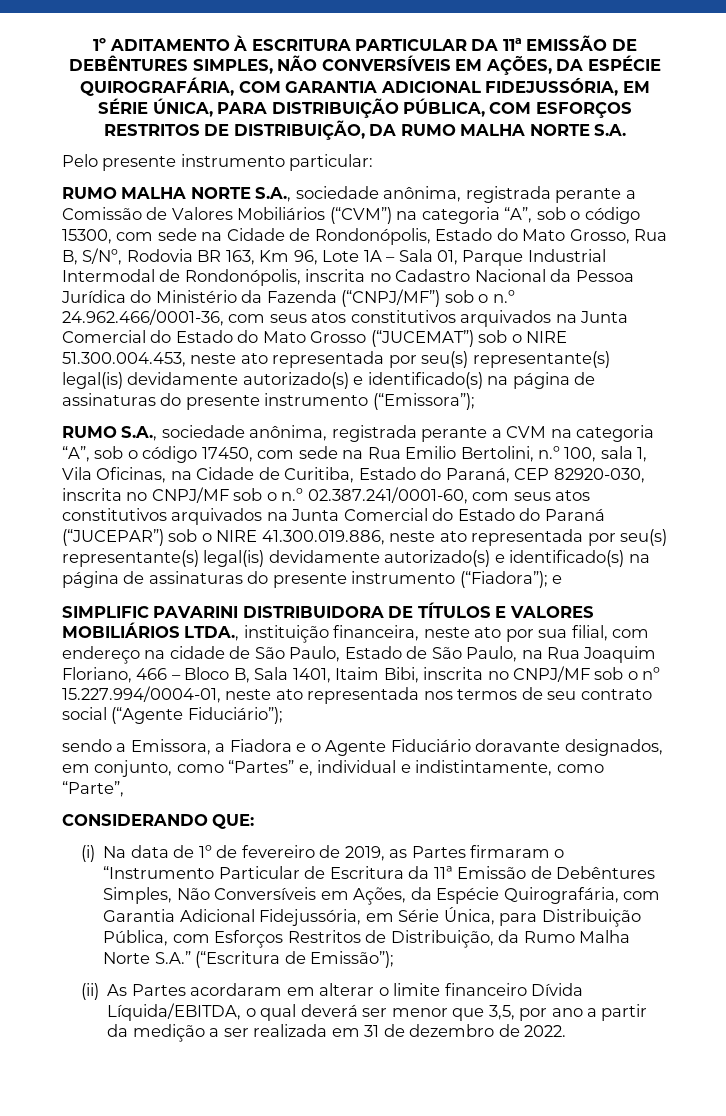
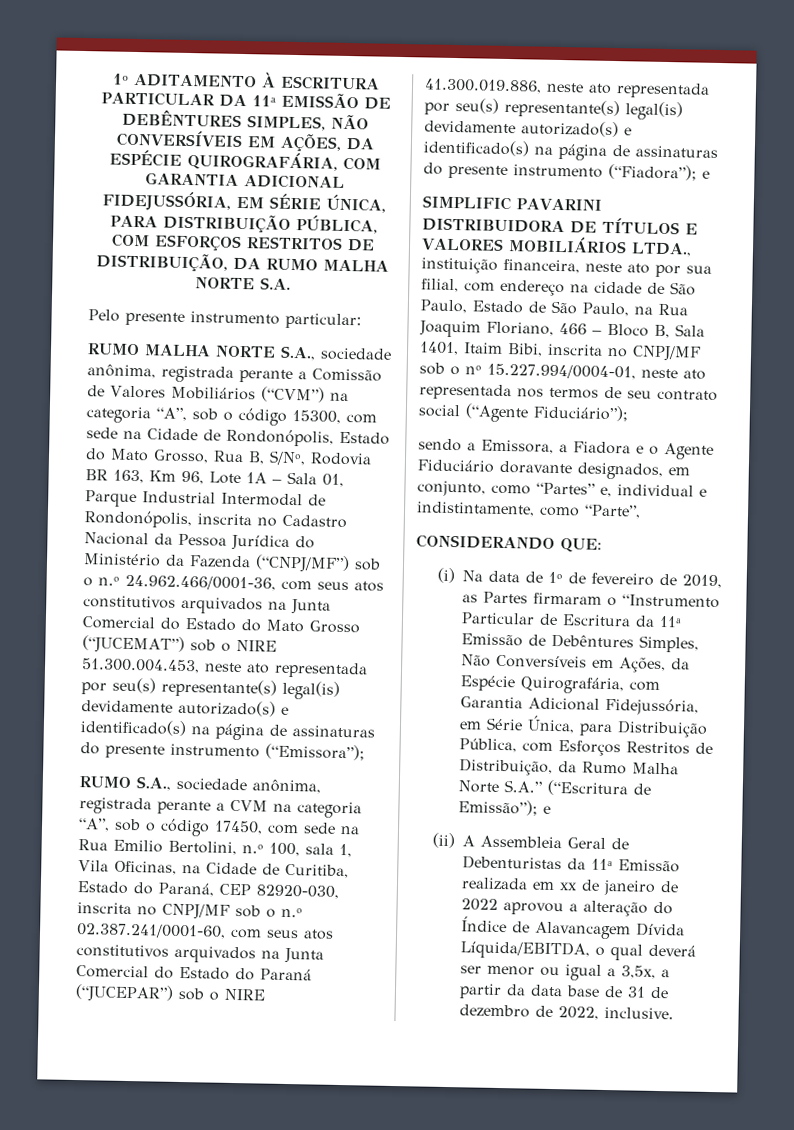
- (i) Na data de 1º de fevereiro de 2019, as Partes firmaram o “Instrumento Particular de Escritura da 11ª Emissão de Debêntures Simples, Não Conversíveis em Ações, da Espécie Quirografária, com Garantia Adicional Fidejussória, em Série Única, para Distribuição Pública, com Esforços Restritos de Distribuição, da Rumo Malha Norte S.A.” (“Escritura de Emissão”);
+ (i) Na data de 1º de fevereiro de 2019, as Partes firmaram o “Instrumento Particular de Escritura da 11ª Emissão de Debêntures Simples, Não Conversíveis em Ações, da Espécie Quirografária, com Garantia Adicional Fidejussória, em Série Única, para Distribuição Pública, com Esforços Restritos de Distribuição, da Rumo Malha Norte S.A.” (“Escritura de Emissão”); e
- (ii) As Partes acordaram em alterar o limite financeiro Dívida Líquida/EBITDA, o qual deverá ser menor que 3,5, por ano a partir da medição a ser realizada em 31 de dezembro de 2022.
+ (ii) A Assembleia Geral de Debenturistas da 11ª Emissão realizada em xx de janeiro de 2022 aprovou a alteração do Índice de Alavancagem Dívida Líquida/EBITDA, o qual deverá ser menor ou igual a 3,5x, a partir da data base de 31 de dezembro de 2022, inclusive.

